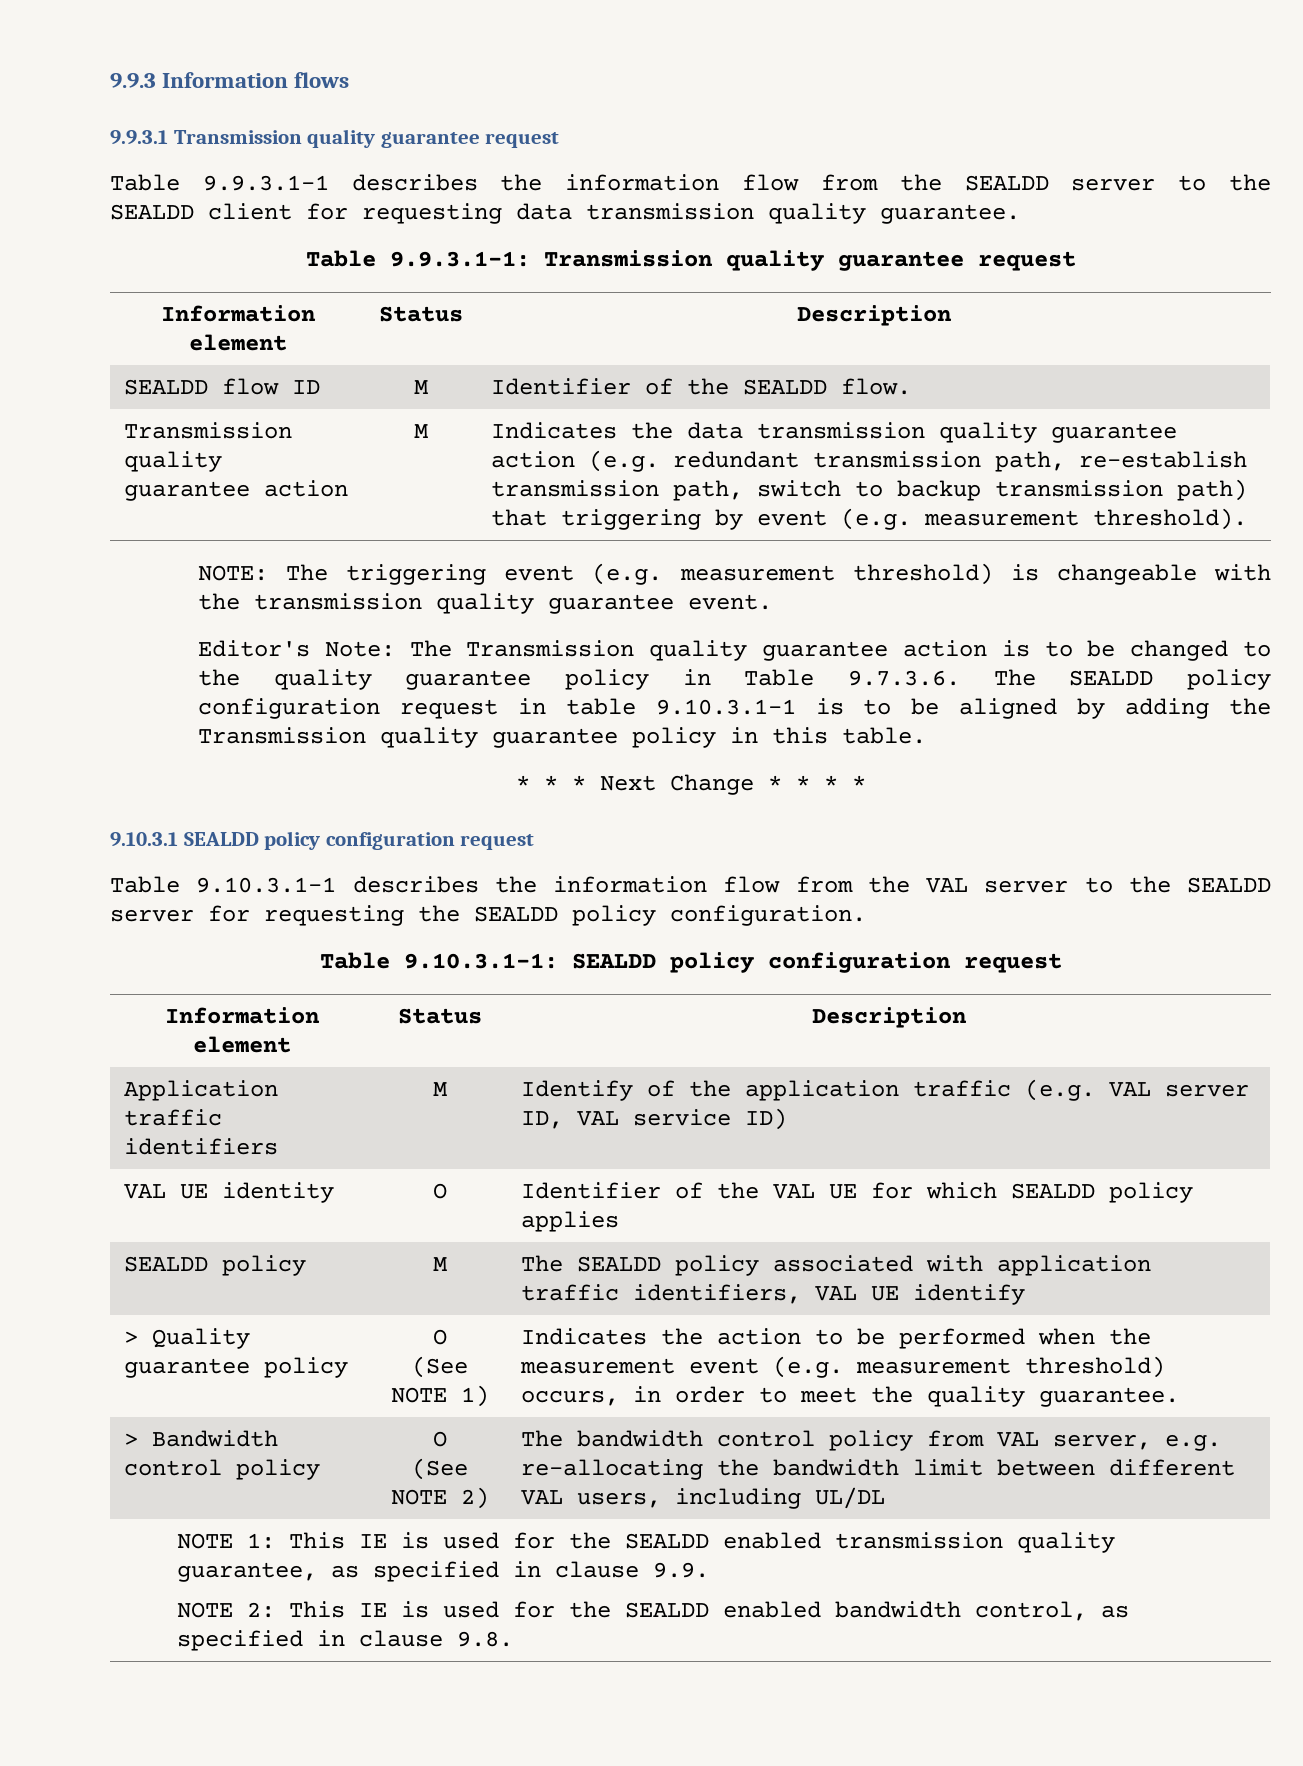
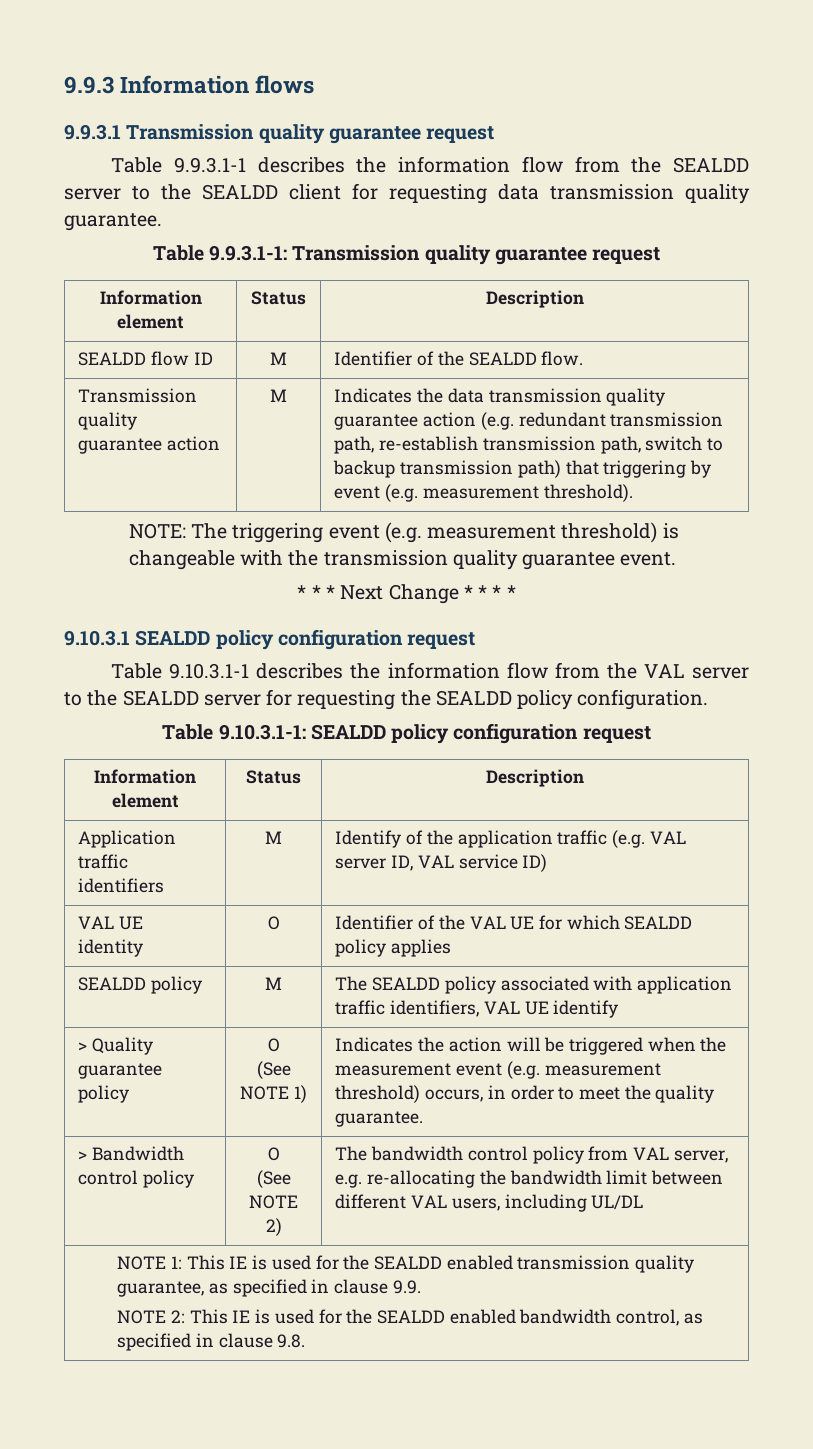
- Editor's Note: The Transmission quality guarantee action is to be changed to the quality guarantee policy in Table 9.7.3.6. The SEALDD policy configuration request in table 9.10.3.1-1 is to be aligned by adding the Transmission quality guarantee policy in this table.
  > Quality guarantee policy | O
- (See NOTE 1) | Indicates the action to be performed when the measurement event (e.g. measurement threshold) occurs, in order to meet the quality guarantee.
+ (See NOTE 1) | Indicates the action will be triggered when the measurement event (e.g. measurement threshold) occurs, in order to meet the quality guarantee.

